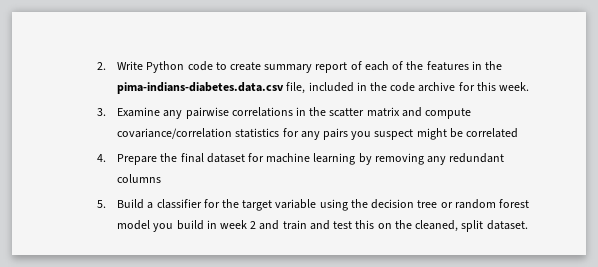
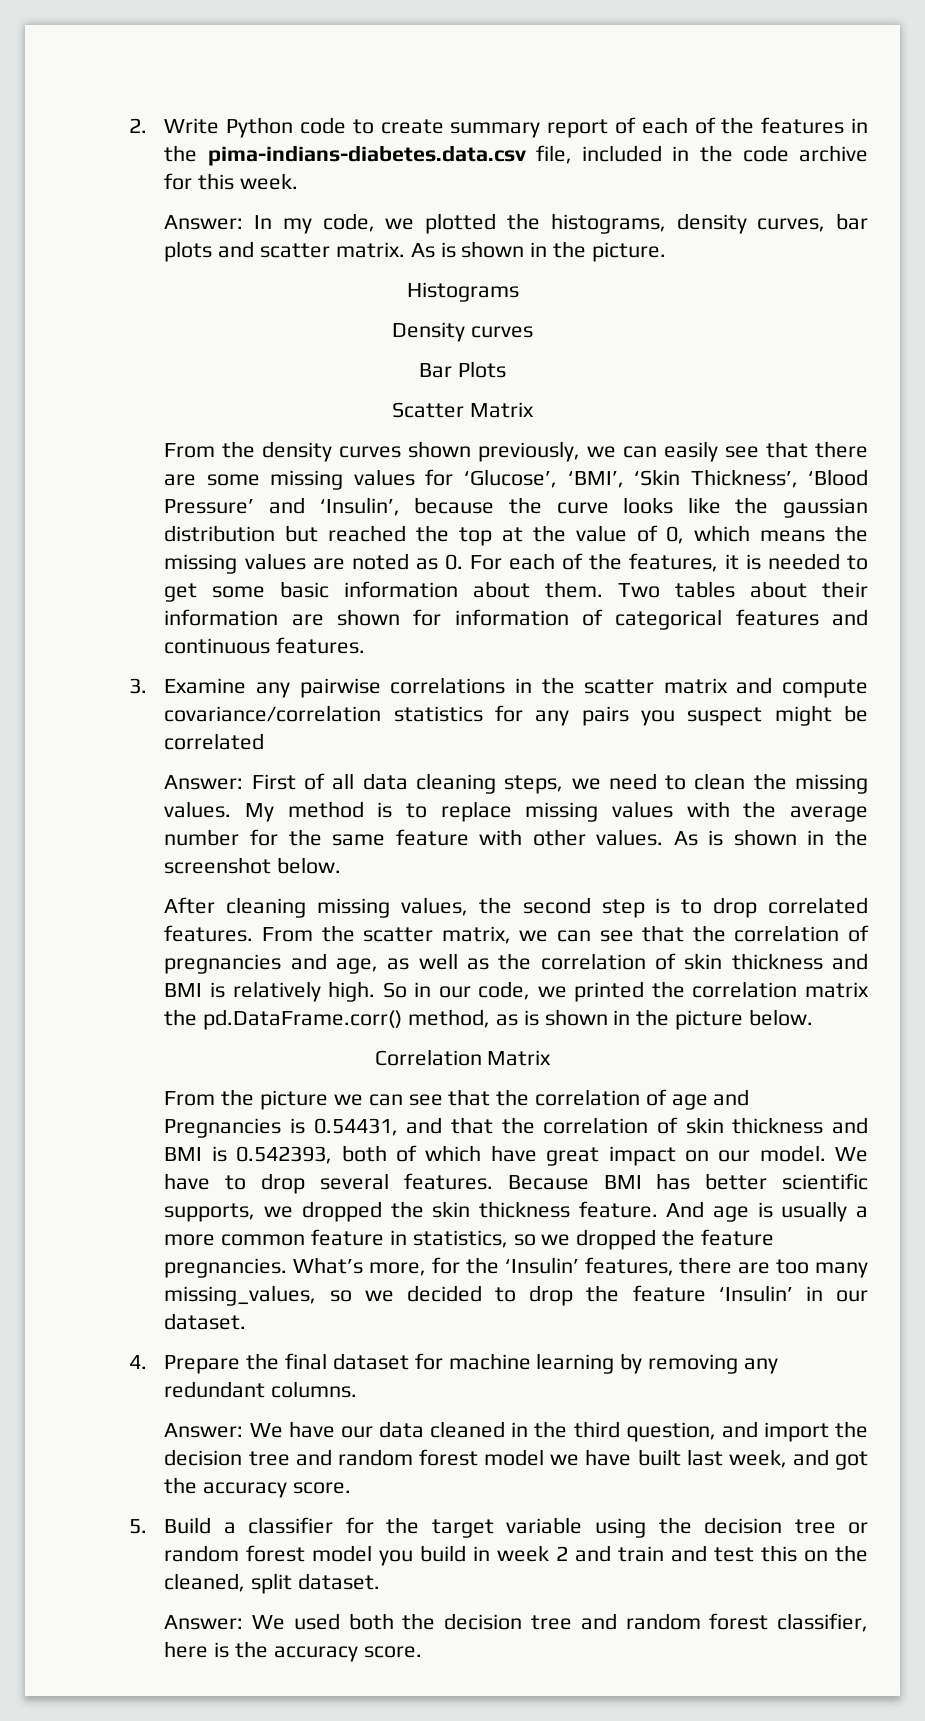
+ Answer: In my code, we plotted the histograms, density curves, bar plots and scatter matrix. As is shown in the picture.
+ Histograms
+ Density curves
+ Bar Plots
+ Scatter Matrix
+ From the density curves shown previously, we can easily see that there are some missing values for ‘Glucose’, ‘BMI’, ‘Skin Thickness’, ‘Blood Pressure’ and ‘Insulin’, because the curve looks like the gaussian distribution but reached the top at the value of 0, which means the missing values are noted as 0. For each of the features, it is needed to get some basic information about them. Two tables about their information are shown for information of categorical features and continuous features.
+ Answer: First of all data cleaning steps, we need to clean the missing values. My method is to replace missing values with the average number for the same feature with other values. As is shown in the screenshot below.
+ After cleaning missing values, the second step is to drop correlated features. From the scatter matrix, we can see that the correlation of pregnancies and age, as well as the correlation of skin thickness and BMI is relatively high. So in our code, we printed the correlation matrix the pd.DataFrame.corr() method, as is shown in the picture below.
+ Correlation Matrix
+ From the picture we can see that the correlation of age and Pregnancies is 0.54431, and that the correlation of skin thickness and BMI is 0.542393, both of which have great impact on our model. We have to drop several features. Because BMI has better scientific supports, we dropped the skin thickness feature. And age is usually a more common feature in statistics, so we dropped the feature pregnancies. What’s more, for the ‘Insulin’ features, there are too many missing_values, so we decided to drop the feature ‘Insulin’ in our dataset.
- 4. Prepare the final dataset for machine learning by removing any redundant columns
+ 4. Prepare the final dataset for machine learning by removing any redundant columns.
+ Answer: We have our data cleaned in the third question, and import the decision tree and random forest model we have built last week, and got the accuracy score.
+ Answer: We used both the decision tree and random forest classifier, here is the accuracy score.

